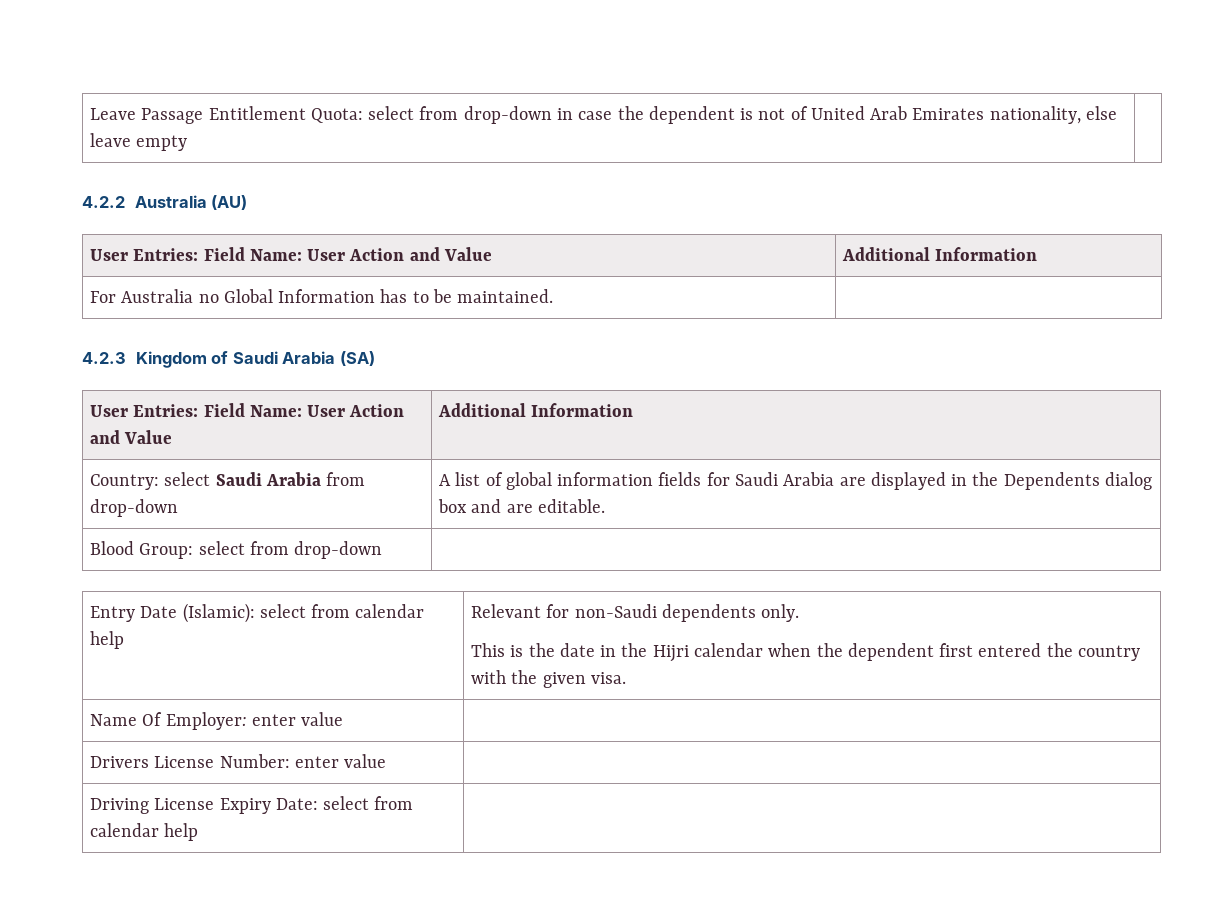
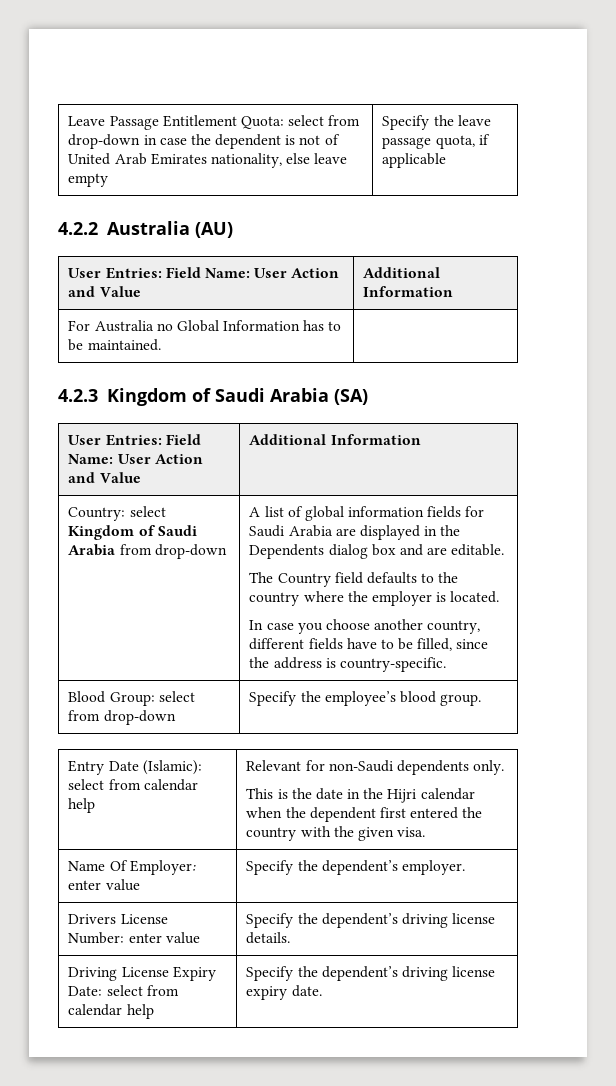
- Leave Passage Entitlement Quota: select from drop-down in case the dependent is not of United Arab Emirates nationality, else leave empty |
+ Leave Passage Entitlement Quota: select from drop-down in case the dependent is not of United Arab Emirates nationality, else leave empty | Specify the leave passage quota, if applicable
- Country: select Saudi Arabia from drop-down
+ Country: select Kingdom of Saudi Arabia from drop-down
+ The Country field defaults to the country where the employer is located.
+ In case you choose another country, different fields have to be filled, since the address is country-specific.
- Blood Group: select from drop-down |
+ Blood Group: select from drop-down | Specify the employee’s blood group.
- Name Of Employer: enter value |
+ Name Of Employer: enter value | Specify the dependent’s employer.
- Drivers License Number: enter value |
+ Drivers License Number: enter value | Specify the dependent’s driving license details.
- Driving License Expiry Date: select from calendar help |
+ Driving License Expiry Date: select from calendar help | Specify the dependent’s driving license expiry date.

